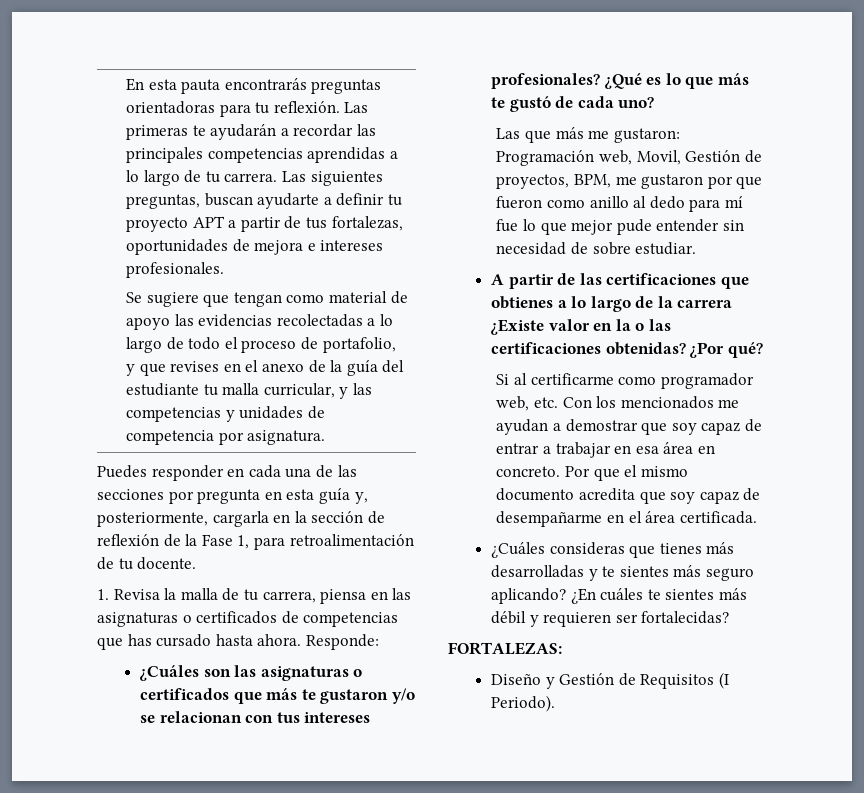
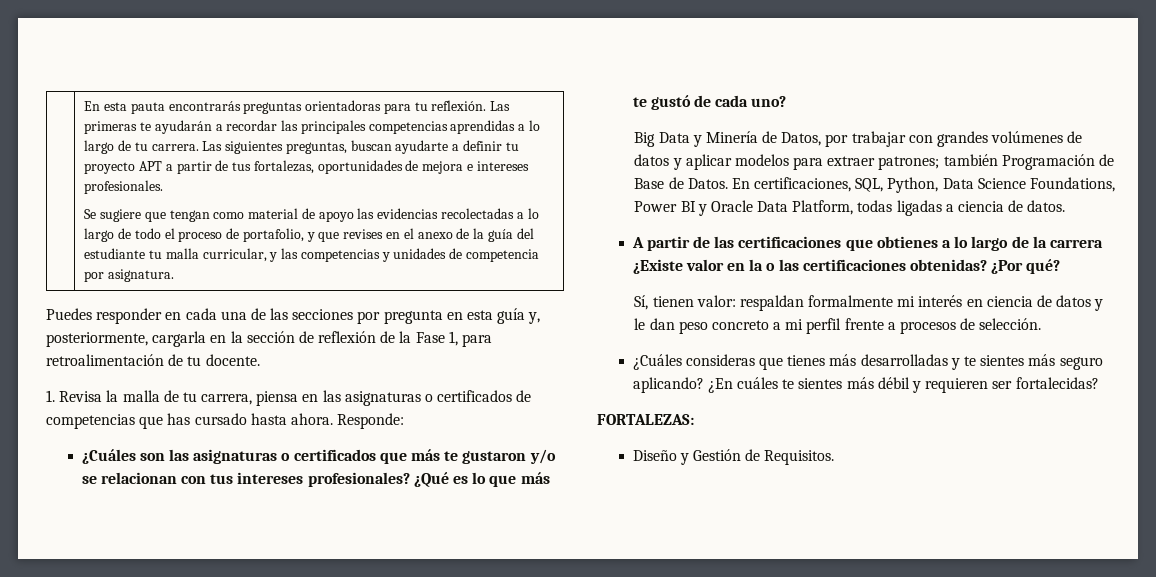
- Las que más me gustaron: Programación web, Movil, Gestión de proyectos, BPM, me gustaron por que fueron como anillo al dedo para mí fue lo que mejor pude entender sin necesidad de sobre estudiar.
+ Big Data y Minería de Datos, por trabajar con grandes volúmenes de datos y aplicar modelos para extraer patrones; también Programación de Base de Datos. En certificaciones, SQL, Python, Data Science Foundations, Power BI y Oracle Data Platform, todas ligadas a ciencia de datos.
- Si al certificarme como programador web, etc. Con los mencionados me ayudan a demostrar que soy capaz de entrar a trabajar en esa área en concreto. Por que el mismo documento acredita que soy capaz de desempañarme en el área certificada.
+ Sí, tienen valor: respaldan formalmente mi interés en ciencia de datos y le dan peso concreto a mi perfil frente a procesos de selección.
- Diseño y Gestión de Requisitos (I Periodo).
+ Diseño y Gestión de Requisitos.

